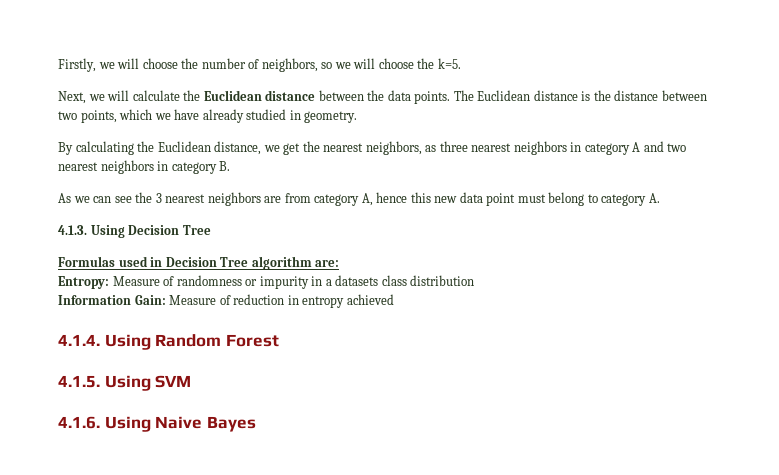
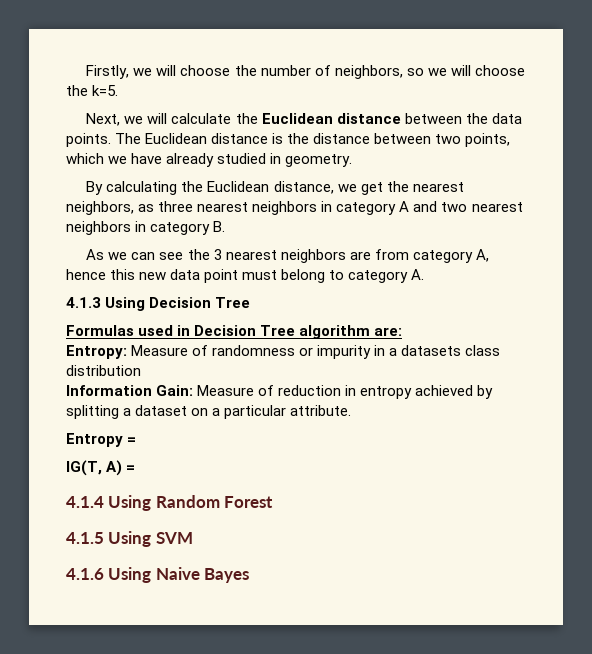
- 4.1.3. Using Decision Tree
+ 4.1.3 Using Decision Tree
- Information Gain: Measure of reduction in entropy achieved
- 4.1.4. Using Random Forest
+ Information Gain: Measure of reduction in entropy achieved by splitting a dataset on a particular attribute.
+ Entropy =
+ IG(T, A) =
+ 4.1.4 Using Random Forest
- 4.1.5. Using SVM
+ 4.1.5 Using SVM
- 4.1.6. Using Naive Bayes
+ 4.1.6 Using Naive Bayes

